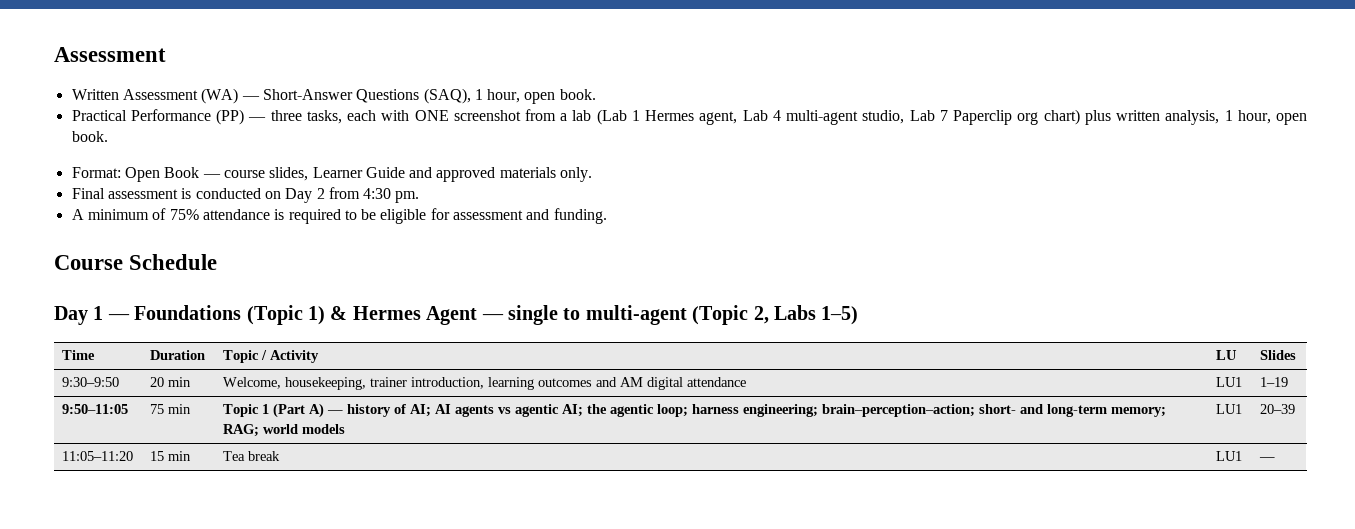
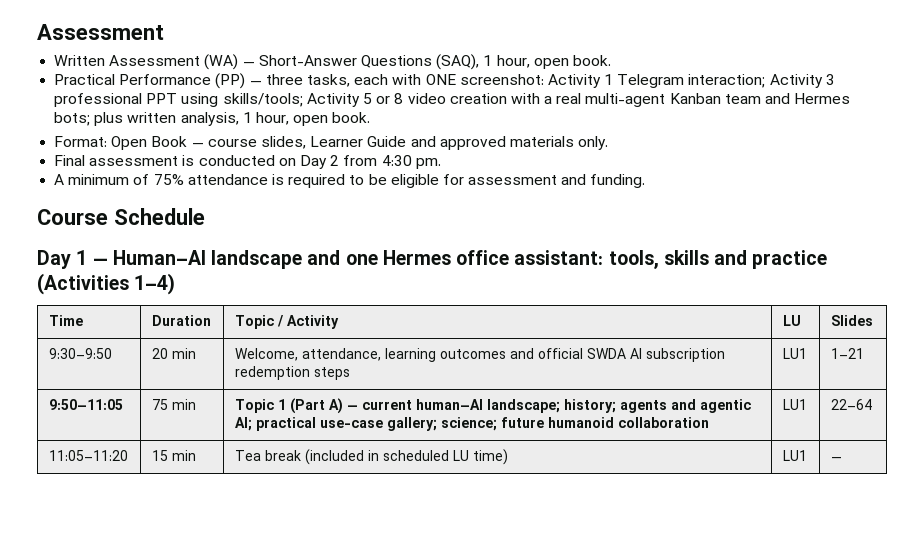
- Practical Performance (PP) — three tasks, each with ONE screenshot from a lab (Lab 1 Hermes agent, Lab 4 multi-agent studio, Lab 7 Paperclip org chart) plus written analysis, 1 hour, open book.
+ Practical Performance (PP) — three tasks, each with ONE screenshot: Activity 1 Telegram interaction; Activity 3 professional PPT using skills/tools; Activity 5 or 8 video creation with a real multi-agent Kanban team and Hermes bots; plus written analysis, 1 hour, open book.
- Day 1 — Foundations (Topic 1) & Hermes Agent — single to multi-agent (Topic 2, Labs 1–5)
+ Day 1 — Human–AI landscape and one Hermes office assistant: tools, skills and practice (Activities 1–4)
- 9:30–9:50 | 20 min | Welcome, housekeeping, trainer introduction, learning outcomes and AM digital attendance | LU1 | 1–19
+ 9:30–9:50 | 20 min | Welcome, attendance, learning outcomes and official SWDA AI subscription redemption steps | LU1 | 1–21
- 9:50–11:05 | 75 min | Topic 1 (Part A) — history of AI; AI agents vs agentic AI; the agentic loop; harness engineering; brain–perception–action; short- and long-term memory; RAG; world models | LU1 | 20–39
+ 9:50–11:05 | 75 min | Topic 1 (Part A) — current human–AI landscape; history; agents and agentic AI; practical use-case gallery; science; future humanoid collaboration | LU1 | 22–64
- 11:05–11:20 | 15 min | Tea break | LU1 | —
+ 11:05–11:20 | 15 min | Tea break (included in scheduled LU time) | LU1 | —

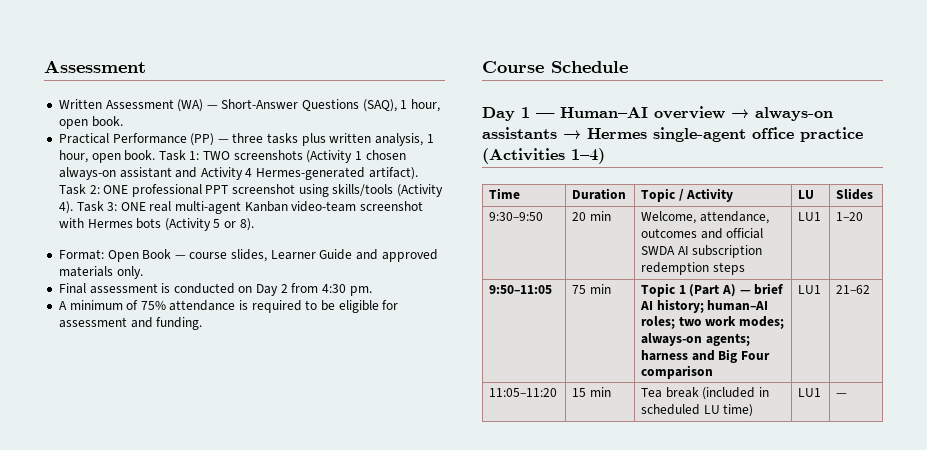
- Practical Performance (PP) — three tasks, each with ONE screenshot: Activity 1 Telegram interaction; Activity 3 professional PPT using skills/tools; Activity 5 or 8 video creation with a real multi-agent Kanban team and Hermes bots; plus written analysis, 1 hour, open book.
+ Practical Performance (PP) — three tasks plus written analysis, 1 hour, open book. Task 1: TWO screenshots (Activity 1 chosen always-on assistant and Activity 4 Hermes-generated artifact). Task 2: ONE professional PPT screenshot using skills/tools (Activity 4). Task 3: ONE real multi-agent Kanban video-team screenshot with Hermes bots (Activity 5 or 8).
- Day 1 — Human–AI landscape and one Hermes office assistant: tools, skills and practice (Activities 1–4)
+ Day 1 — Human–AI overview → always-on assistants → Hermes single-agent office practice (Activities 1–4)
- 9:30–9:50 | 20 min | Welcome, attendance, learning outcomes and official SWDA AI subscription redemption steps | LU1 | 1–21
+ 9:30–9:50 | 20 min | Welcome, attendance, outcomes and official SWDA AI subscription redemption steps | LU1 | 1–20
- 9:50–11:05 | 75 min | Topic 1 (Part A) — current human–AI landscape; history; agents and agentic AI; practical use-case gallery; science; future humanoid collaboration | LU1 | 22–64
+ 9:50–11:05 | 75 min | Topic 1 (Part A) — brief AI history; human–AI roles; two work modes; always-on agents; harness and Big Four comparison | LU1 | 21–62

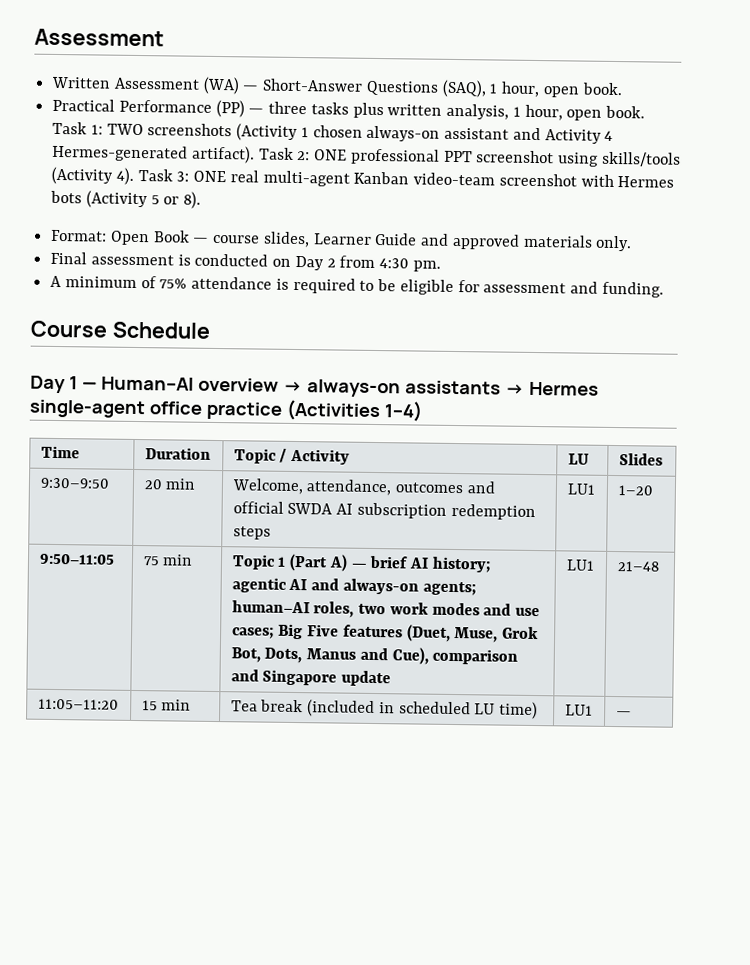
- Topic 1 (Part A) — brief AI history; human–AI roles; two work modes; always-on agents; harness and Big Four comparison | LU1 | 21–62
+ Topic 1 (Part A) — brief AI history; agentic AI and always-on agents; human–AI roles, two work modes and use cases; Big Five features (Duet, Muse, Grok Bot, Dots, Manus and Cue), comparison and Singapore update | LU1 | 21–48

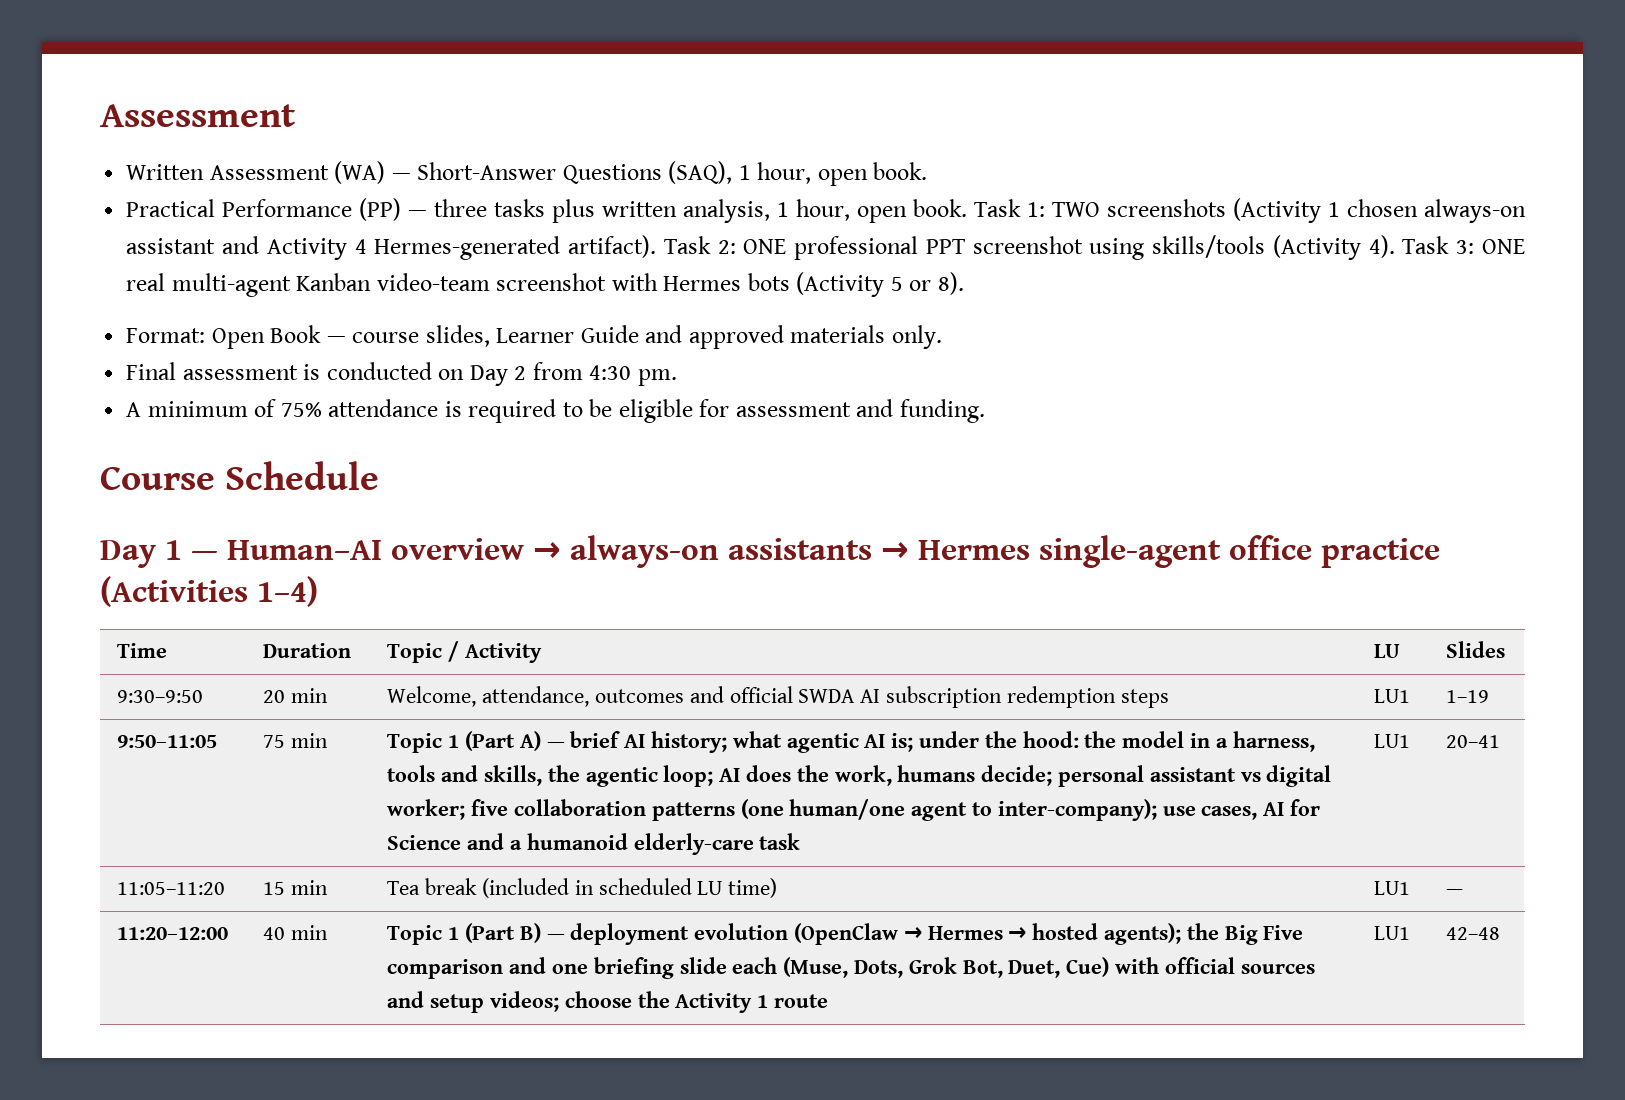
- 9:30–9:50 | 20 min | Welcome, attendance, outcomes and official SWDA AI subscription redemption steps | LU1 | 1–20
+ 9:30–9:50 | 20 min | Welcome, attendance, outcomes and official SWDA AI subscription redemption steps | LU1 | 1–19
- Topic 1 (Part A) — brief AI history; agentic AI and always-on agents; human–AI roles, two work modes and use cases; Big Five features (Duet, Muse, Grok Bot, Dots, Manus and Cue), comparison and Singapore update | LU1 | 21–48
+ Topic 1 (Part A) — brief AI history; what agentic AI is; under the hood: the model in a harness, tools and skills, the agentic loop; AI does the work, humans decide; personal assistant vs digital worker; five collaboration patterns (one human/one agent to inter-company); use cases, AI for Science and a humanoid elderly-care task | LU1 | 20–41
+ 11:20–12:00 | 40 min | Topic 1 (Part B) — deployment evolution (OpenClaw → Hermes → hosted agents); the Big Five comparison and one briefing slide each (Muse, Dots, Grok Bot, Duet, Cue) with official sources and setup videos; choose the Activity 1 route | LU1 | 42–48

